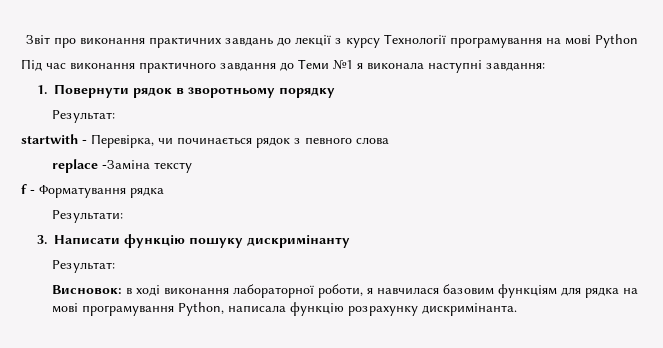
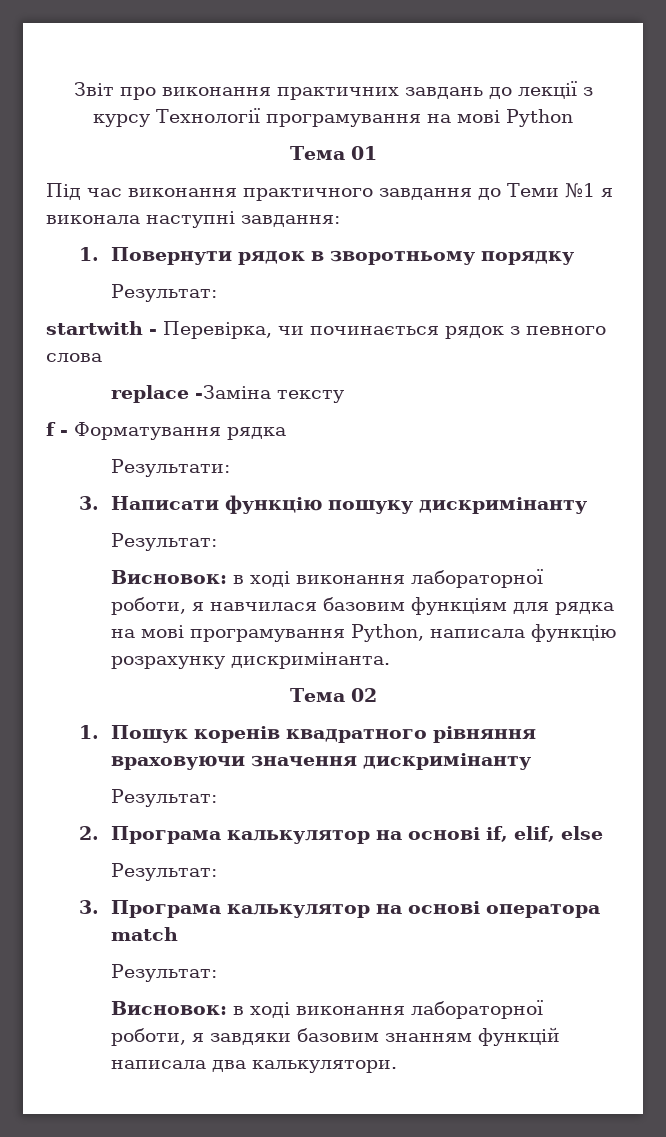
+ Тема 01
+ Тема 02
+ 1. Пошук коренів квадратного рівняння враховуючи значення дискримінанту
+ Результат:
+ 2. Програма калькулятор на основі if, elif, else
+ Результат:
+ 3. Програма калькулятор на основі оператора match
+ Результат:
+ Висновок: в ході виконання лабораторної роботи, я завдяки базовим знанням функцій написала два калькулятори.

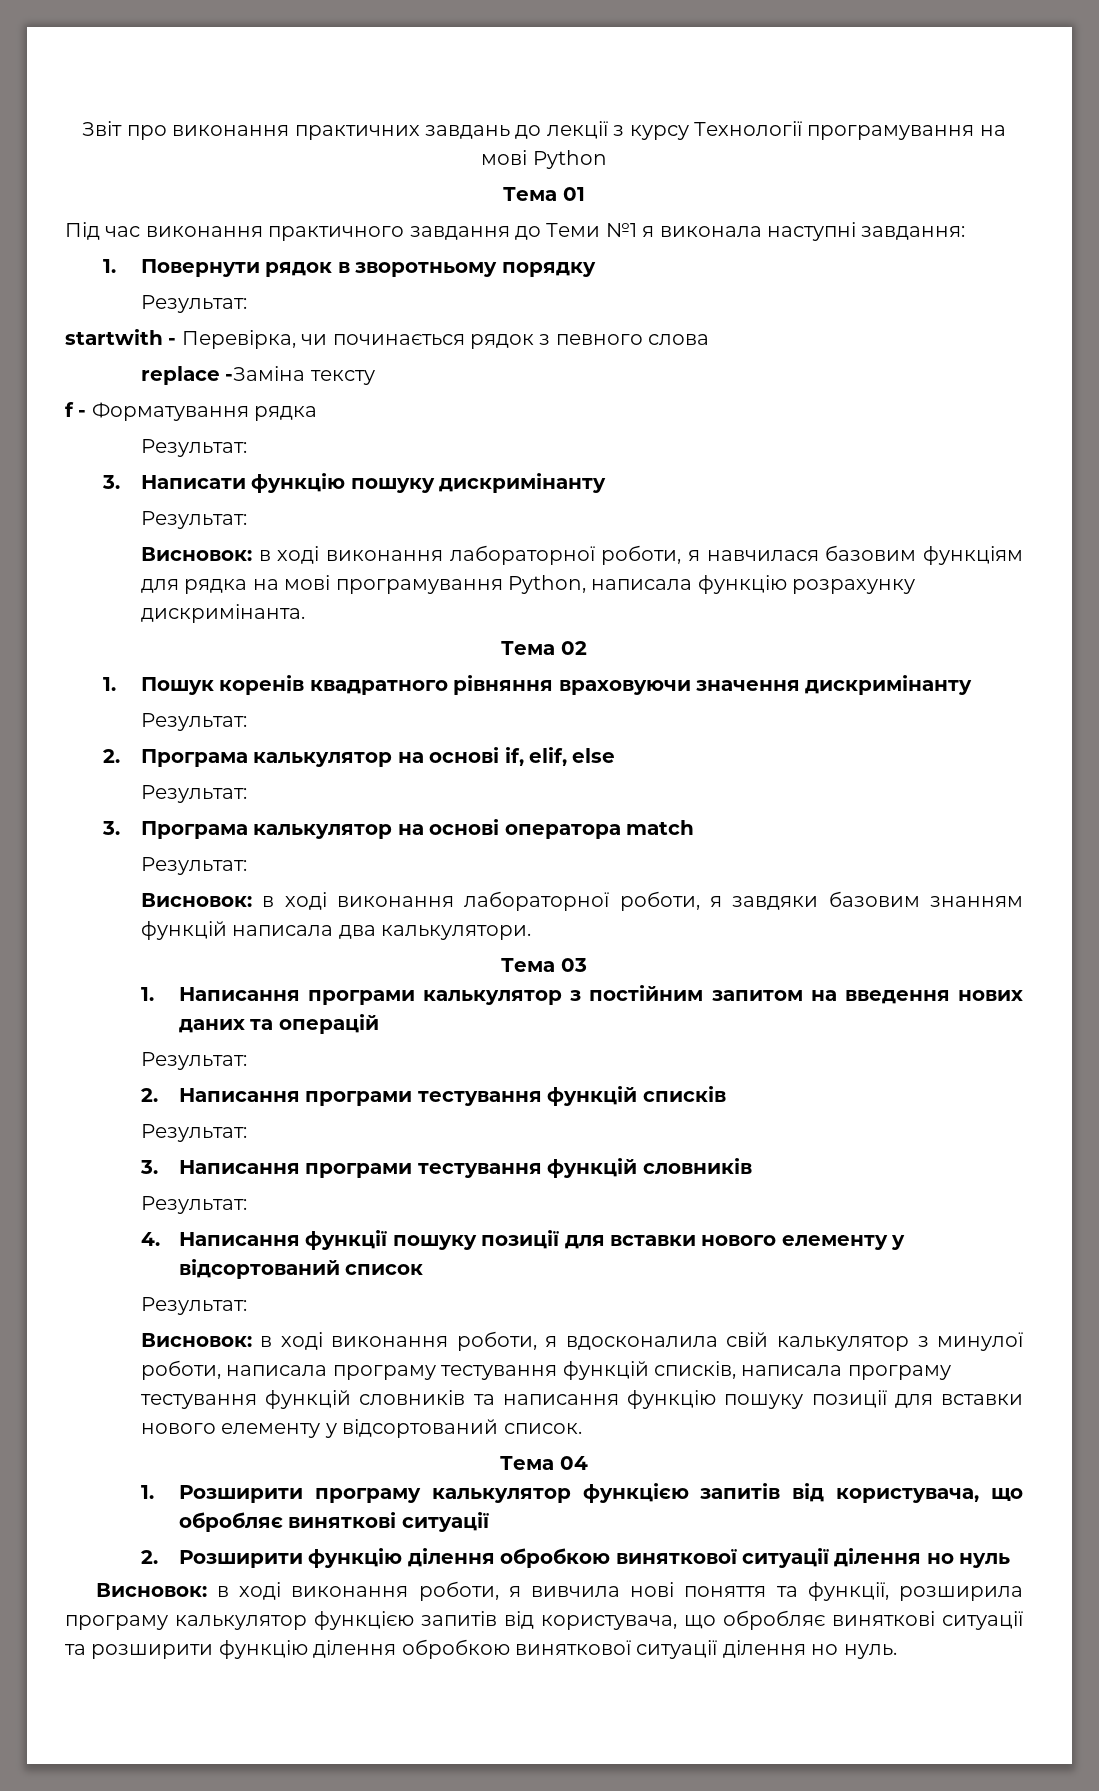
  f - Форматування рядка
- Результати:
+ Результат:
+ Тема 03
+ 1. Написання програми калькулятор з постійним запитом на введення нових даних та операцій
+ Результат:
+ 2. Написання програми тестування функцій списків
+ Результат:
+ 3. Написання програми тестування функцій словників
+ Результат:
+ 4. Написання функції пошуку позиції для вставки нового елементу у відсортований список
+ Результат:
+ Висновок: в ході виконання роботи, я вдосконалила свій калькулятор з минулої роботи, написала програму тестування функцій списків, написала програму тестування функцій словників та написання функцію пошуку позиції для вставки нового елементу у відсортований список.
+ Тема 04
+ 1. Розширити програму калькулятор функцією запитів від користувача, що обробляє виняткові ситуації
+ 2. Розширити функцію ділення обробкою виняткової ситуації ділення но нуль
+ Висновок: в ході виконання роботи, я вивчила нові поняття та функції, розширила програму калькулятор функцією запитів від користувача, що обробляє виняткові ситуації та розширити функцію ділення обробкою виняткової ситуації ділення но нуль.

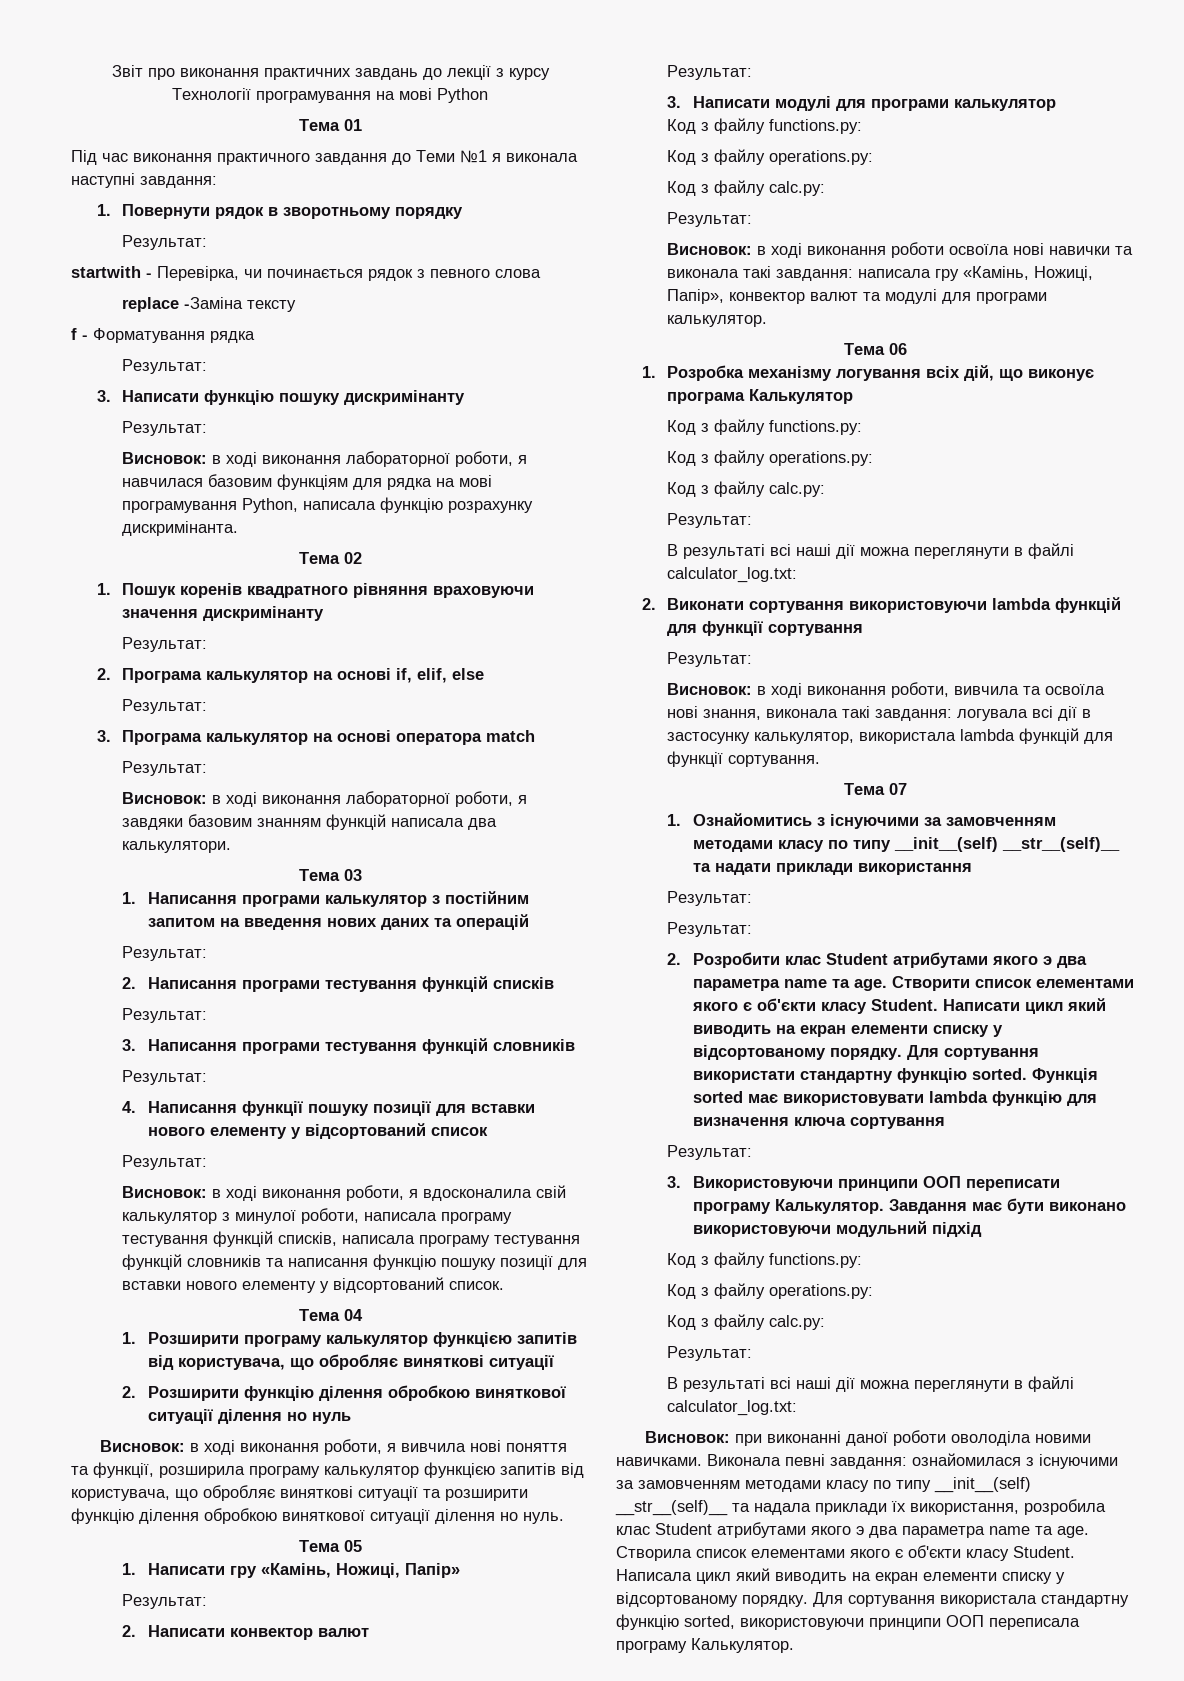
+ Тема 05
+ 1. Написати гру «Камінь, Ножиці, Папір»
+ Результат:
+ 2. Написати конвектор валют
+ Результат:
+ 3. Написати модулі для програми калькулятор
+ Код з файлу functions.py:
+ Код з файлу operations.py:
+ Код з файлу calc.py:
+ Результат:
+ Висновок: в ході виконання роботи освоїла нові навички та виконала такі завдання: написала гру «Камінь, Ножиці, Папір», конвектор валют та модулі для програми калькулятор.
+ Тема 06
+ 1. Розробка механізму логування всіх дій, що виконує програма Калькулятор
+ Код з файлу functions.py:
+ Код з файлу operations.py:
+ Код з файлу calc.py:
+ Результат:
+ В результаті всі наші дії можна переглянути в файлі calculator_log.txt:
+ 2. Виконати сортування використовуючи lambda функцій для функції сортування
+ Результат:
+ Висновок: в ході виконання роботи, вивчила та освоїла нові знання, виконала такі завдання: логувала всі дії в застосунку калькулятор, використала lambda функцій для функції сортування.
+ Тема 07
+ 1. Ознайомитись з існуючими за замовченням методами класу по типу __init__(self) __str__(self)__ та надати приклади використання
+ Результат:
+ Результат:
+ 2. Розробити клас Student атрибутами якого э два параметра name та age. Створити список елементами якого є об'єкти класу Student. Написати цикл який виводить на екран елементи списку у відсортованому порядку. Для сортування використати стандартну функцію sorted. Функція sorted має використовувати lambda функцію для визначення ключа сортування
+ Результат:
+ 3. Використовуючи принципи ООП переписати програму Калькулятор. Завдання має бути виконано використовуючи модульний підхід
+ Код з файлу functions.py:
+ Код з файлу operations.py:
+ Код з файлу calc.py:
+ Результат:
+ В результаті всі наші дії можна переглянути в файлі calculator_log.txt:
+ Висновок: при виконанні даної роботи оволоділа новими навичками. Виконала певні завдання: ознайомилася з існуючими за замовченням методами класу по типу __init__(self) __str__(self)__ та надала приклади їх використання, розробила клас Student атрибутами якого э два параметра name та age. Створила список елементами якого є об'єкти класу Student. Написала цикл який виводить на екран елементи списку у відсортованому порядку. Для сортування використала стандартну функцію sorted, використовуючи принципи ООП переписала програму Калькулятор.

